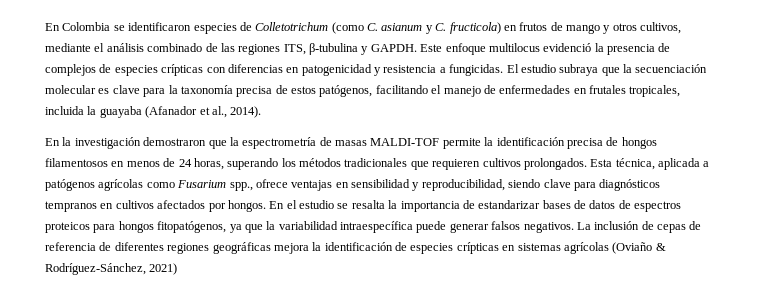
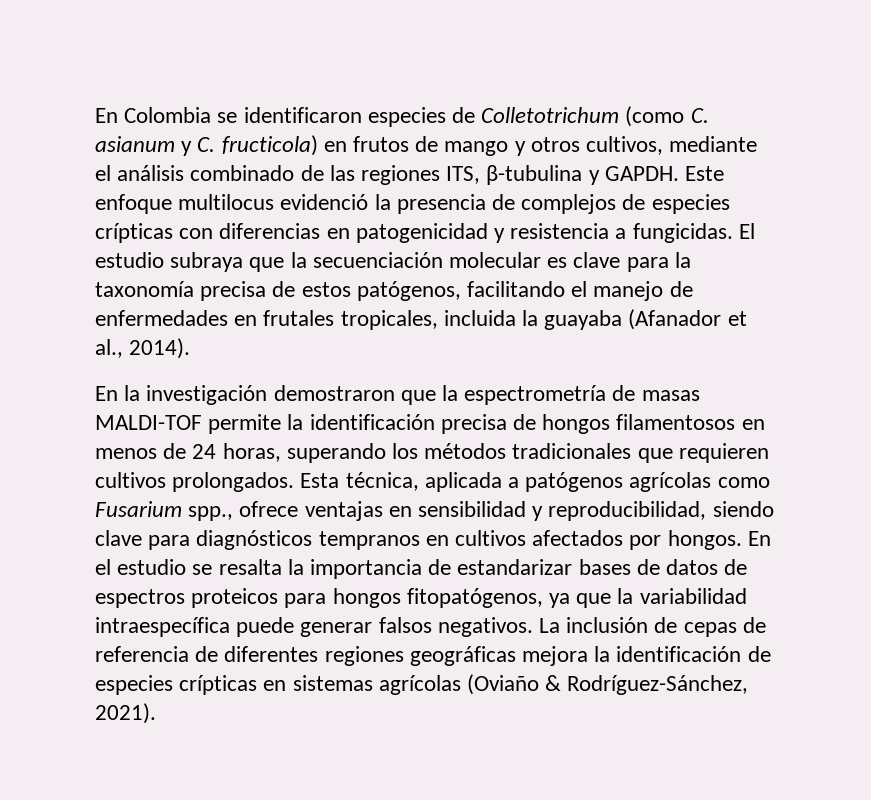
- La inclusión de cepas de referencia de diferentes regiones geográficas mejora la identificación de especies crípticas en sistemas agrícolas (Oviaño & Rodríguez-Sánchez, 2021)
+ La inclusión de cepas de referencia de diferentes regiones geográficas mejora la identificación de especies crípticas en sistemas agrícolas (Oviaño & Rodríguez-Sánchez, 2021).

